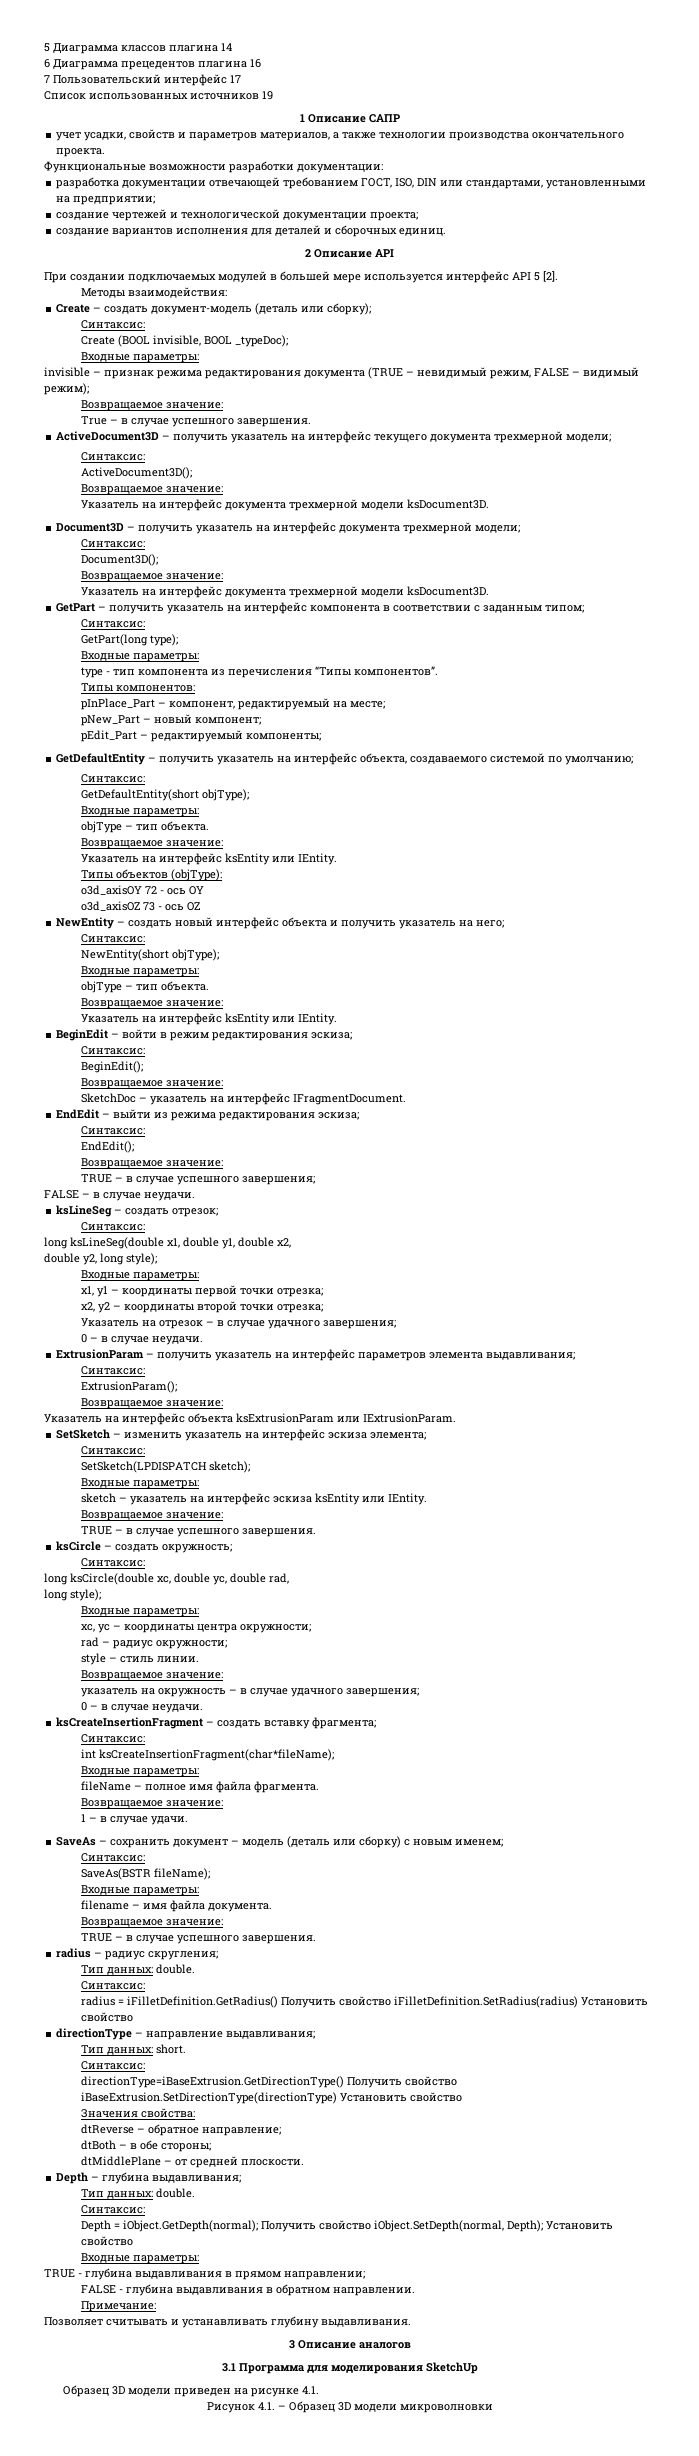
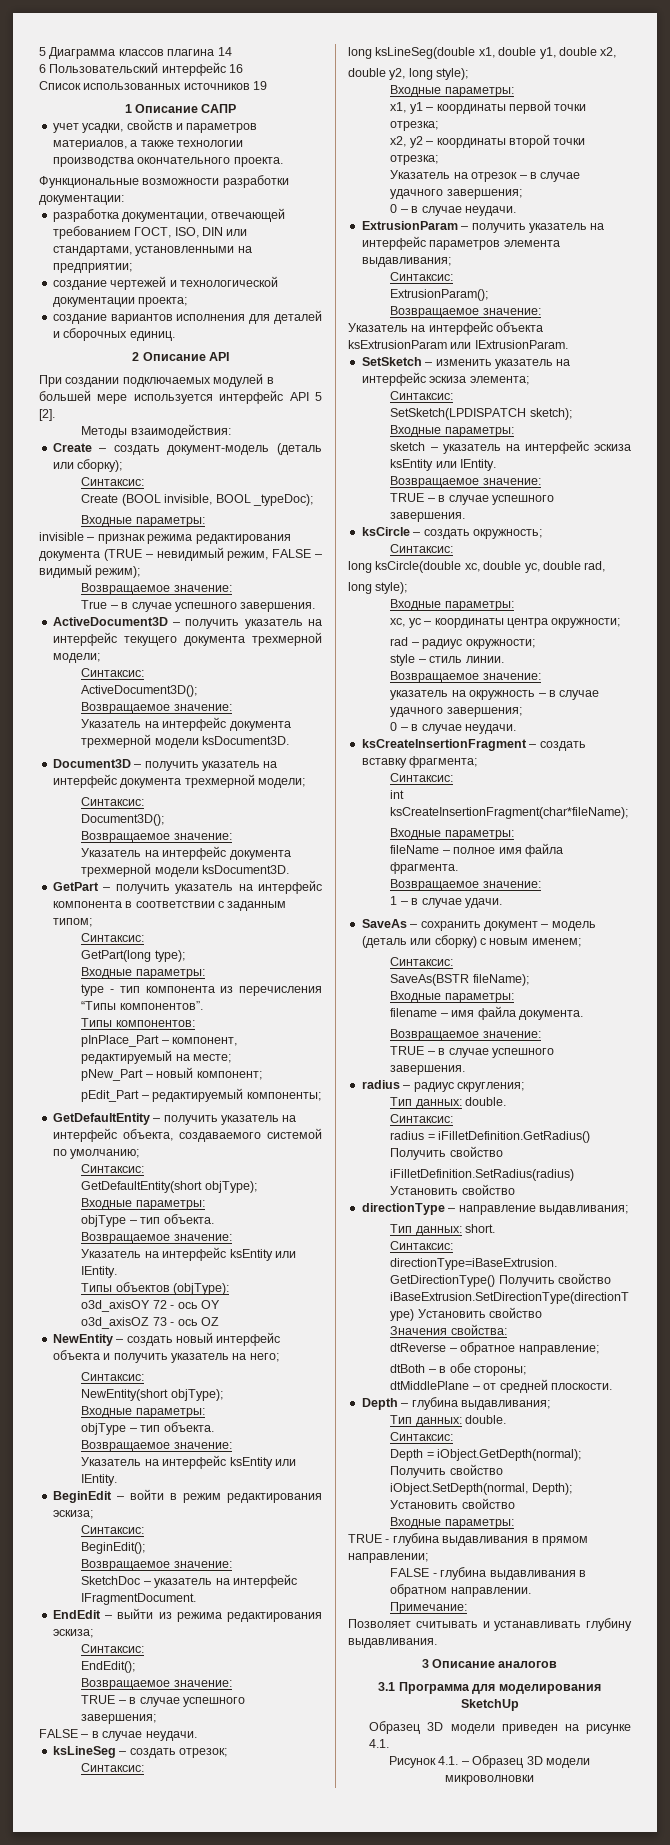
- 6 Диаграмма прецедентов плагина 16
- 7 Пользовательский интерфейс 17
+ 6 Пользовательский интерфейс 16
- разработка документации отвечающей требованием ГОСТ, ISO, DIN или стандартами, установленными на предприятии;
+ разработка документации, отвечающей требованием ГОСТ, ISO, DIN или стандартами, установленными на предприятии;
- radius = iFilletDefinition.GetRadius() Получить свойство iFilletDefinition.SetRadius(radius) Установить свойство
+ radius = iFilletDefinition.GetRadius() Получить свойство
+ iFilletDefinition.SetRadius(radius) Установить свойство

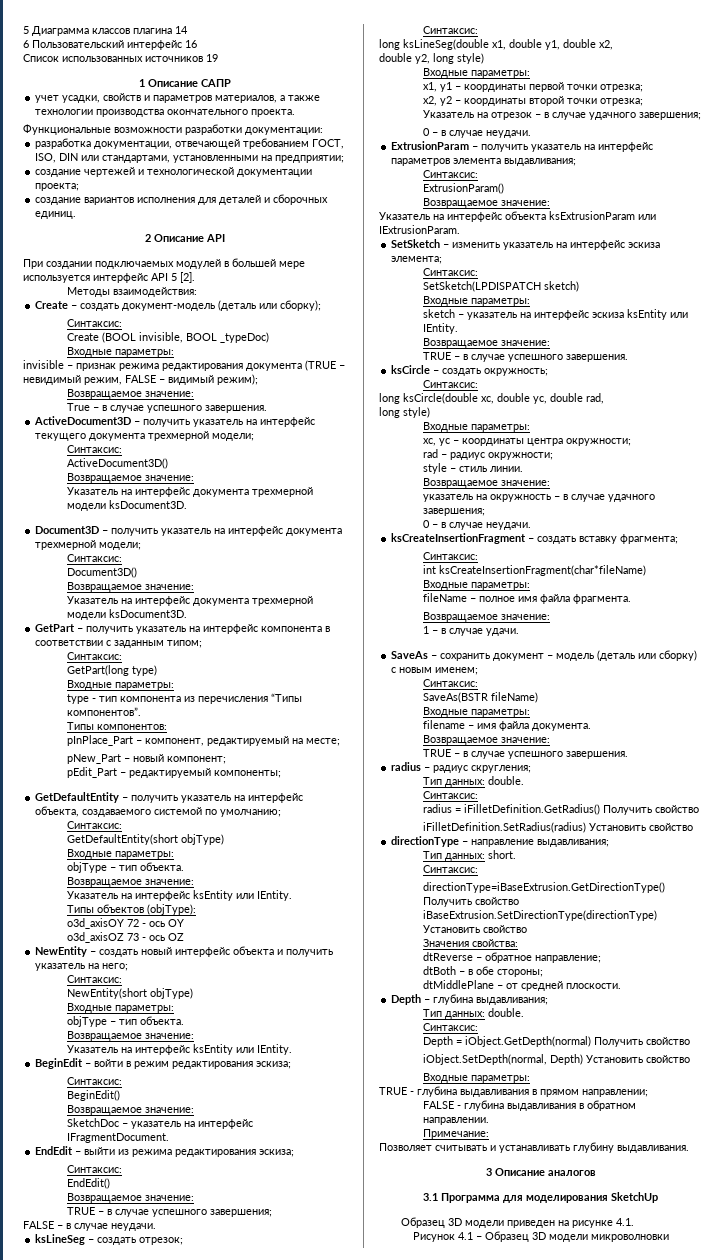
- Create (BOOL invisible, BOOL _typeDoc);
+ Create (BOOL invisible, BOOL _typeDoc)
- ActiveDocument3D();
+ ActiveDocument3D()
- Document3D();
+ Document3D()
- GetPart(long type);
+ GetPart(long type)
- GetDefaultEntity(short objType);
+ GetDefaultEntity(short objType)
- NewEntity(short objType);
+ NewEntity(short objType)
- BeginEdit();
+ BeginEdit()
- EndEdit();
+ EndEdit()
- double y2, long style);
+ double y2, long style)
- ExtrusionParam();
+ ExtrusionParam()
- SetSketch(LPDISPATCH sketch);
+ SetSketch(LPDISPATCH sketch)
  long ksCircle(double xc, double yc, double rad,
- long style);
+ long style)
- int ksCreateInsertionFragment(char*fileName);
+ int ksCreateInsertionFragment(char*fileName)
- SaveAs(BSTR fileName);
+ SaveAs(BSTR fileName)
- Depth = iObject.GetDepth(normal); Получить свойство iObject.SetDepth(normal, Depth); Установить свойство
+ Depth = iObject.GetDepth(normal) Получить свойство
+ iObject.SetDepth(normal, Depth) Установить свойство
- Рисунок 4.1. – Образец 3D модели микроволновки
+ Рисунок 4.1 – Образец 3D модели микроволновки

